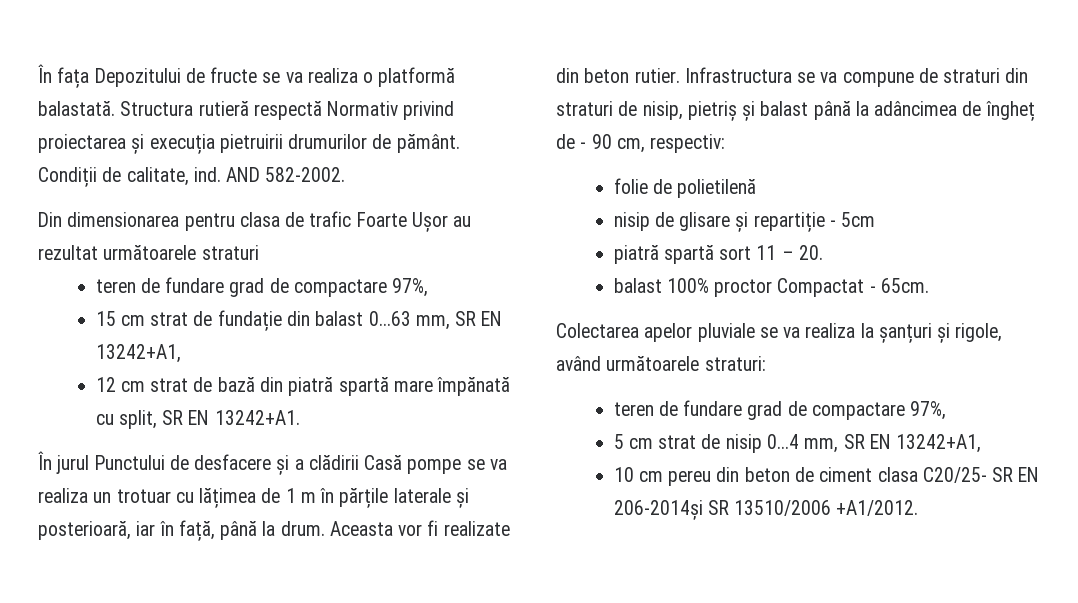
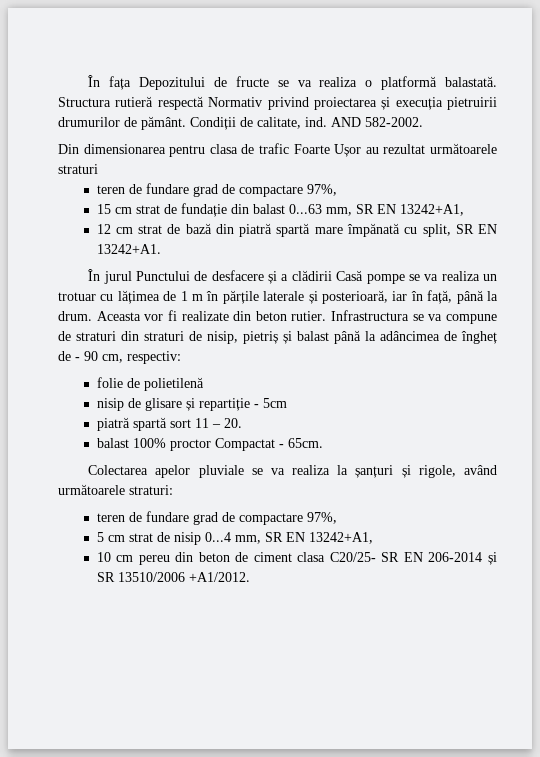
- 10 cm pereu din beton de ciment clasa C20/25- SR EN 206-2014și SR 13510/2006 +A1/2012.
+ 10 cm pereu din beton de ciment clasa C20/25- SR EN 206-2014 și SR 13510/2006 +A1/2012.

